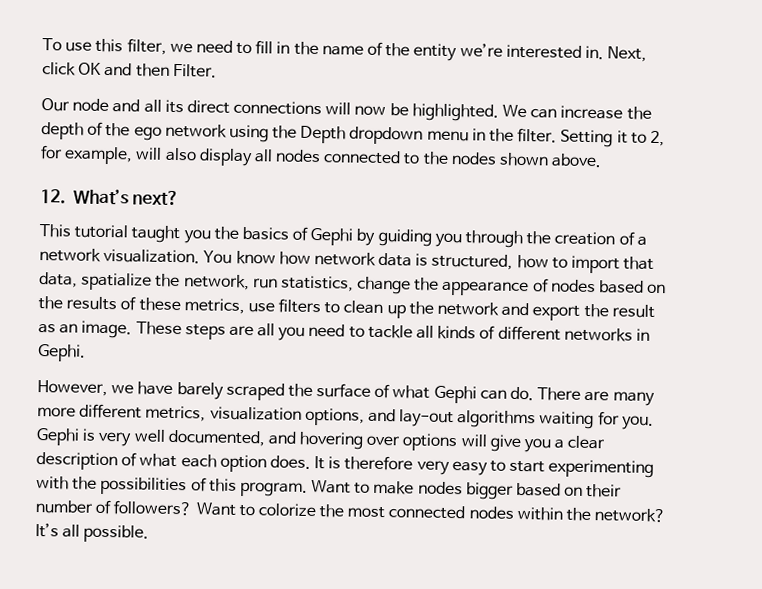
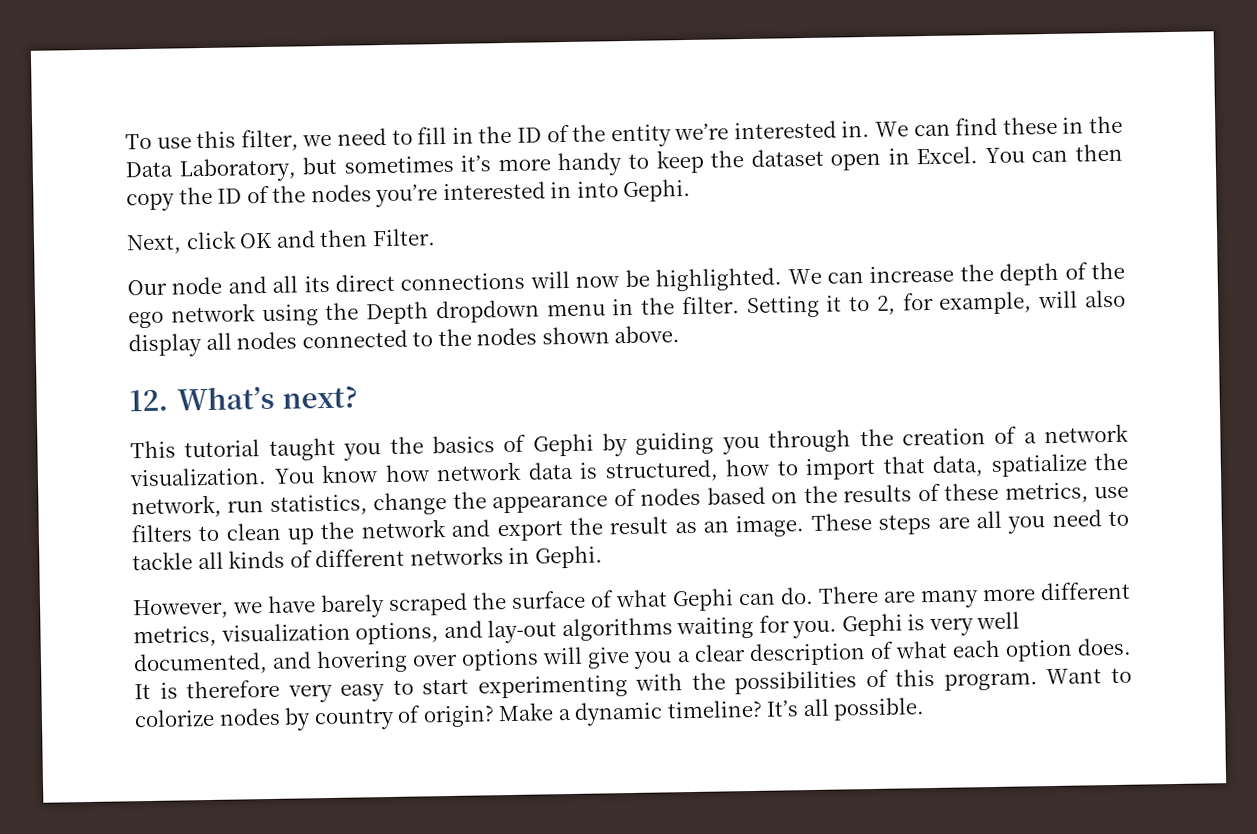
- To use this filter, we need to fill in the name of the entity we’re interested in. Next, click OK and then Filter.
+ To use this filter, we need to fill in the ID of the entity we’re interested in. We can find these in the Data Laboratory, but sometimes it’s more handy to keep the dataset open in Excel. You can then copy the ID of the nodes you’re interested in into Gephi.
+ Next, click OK and then Filter.
- Want to make nodes bigger based on their number of followers? Want to colorize the most connected nodes within the network?
+ Want to colorize nodes by country of origin? Make a dynamic timeline?

